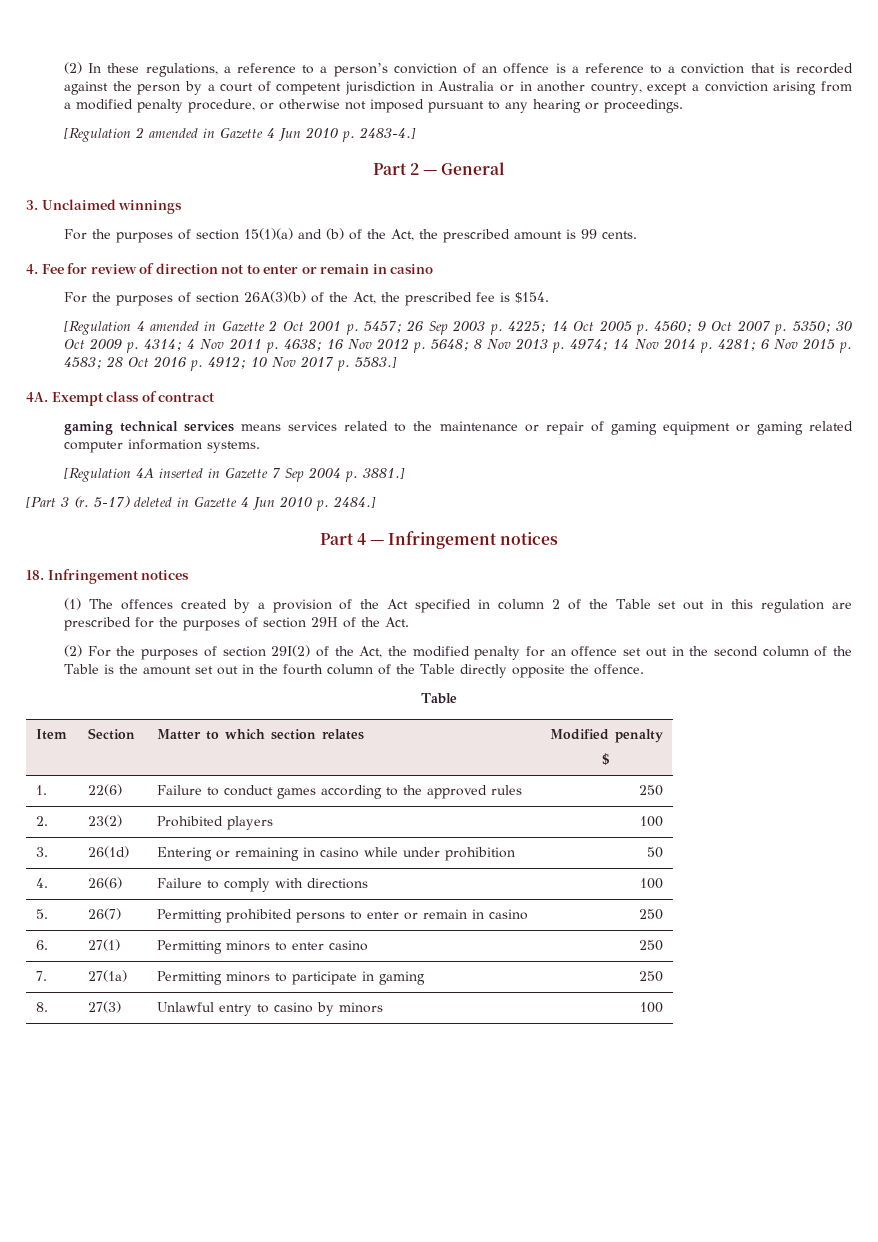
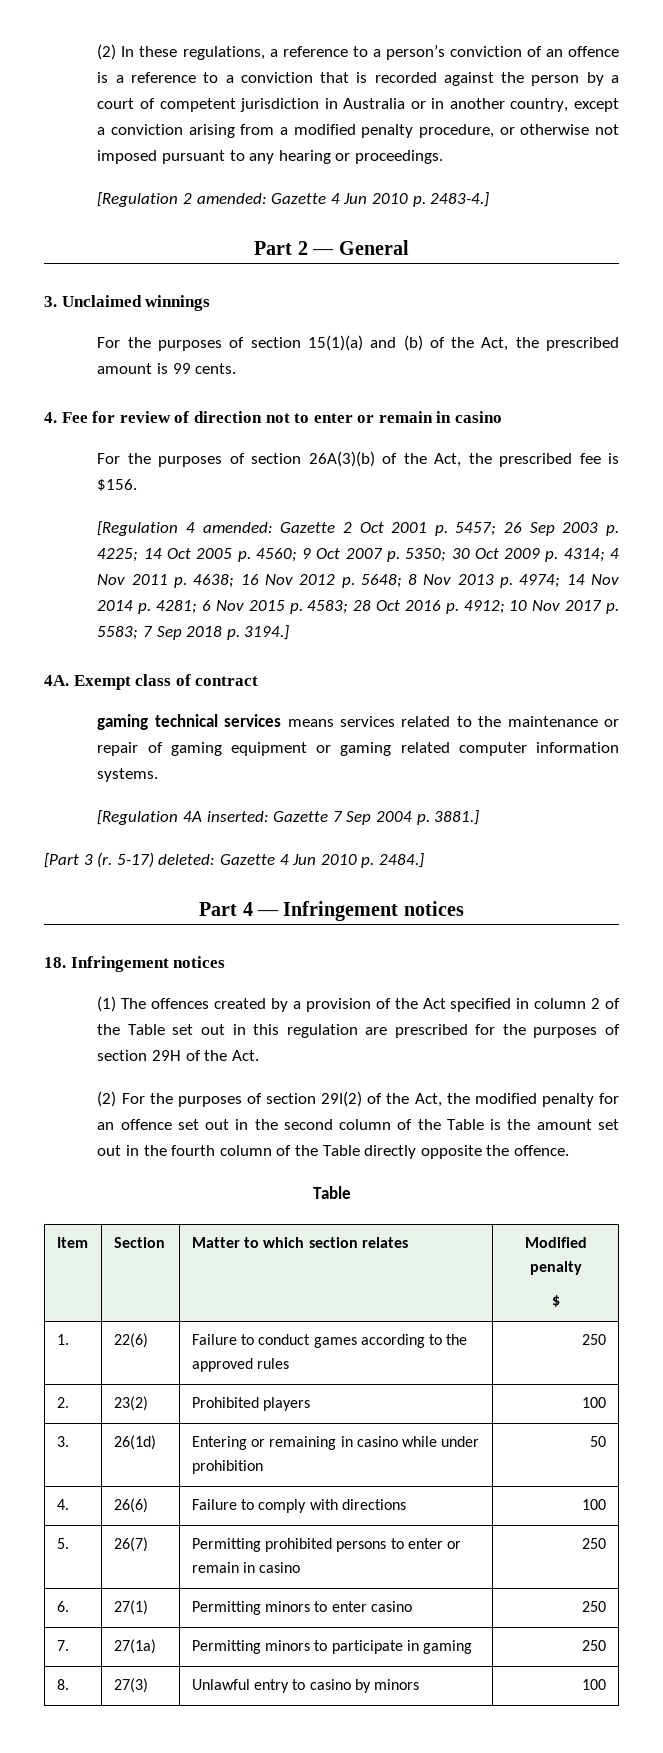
- [Regulation 2 amended in Gazette 4 Jun 2010 p. 2483-4.]
+ [Regulation 2 amended: Gazette 4 Jun 2010 p. 2483-4.]
- For the purposes of section 26A(3)(b) of the Act, the prescribed fee is $154.
+ For the purposes of section 26A(3)(b) of the Act, the prescribed fee is $156.
- [Regulation 4 amended in Gazette 2 Oct 2001 p. 5457;
+ [Regulation 4 amended: Gazette 2 Oct 2001 p. 5457;
- 10 Nov 2017 p. 5583.]
+ 10 Nov 2017 p. 5583; 7 Sep 2018 p. 3194.]
- [Regulation 4A inserted in Gazette 7 Sep 2004 p. 3881.]
+ [Regulation 4A inserted: Gazette 7 Sep 2004 p. 3881.]
- 5-17) deleted in Gazette 4 Jun 2010 p. 2484.]
+ 5-17) deleted: Gazette 4 Jun 2010 p. 2484.]

